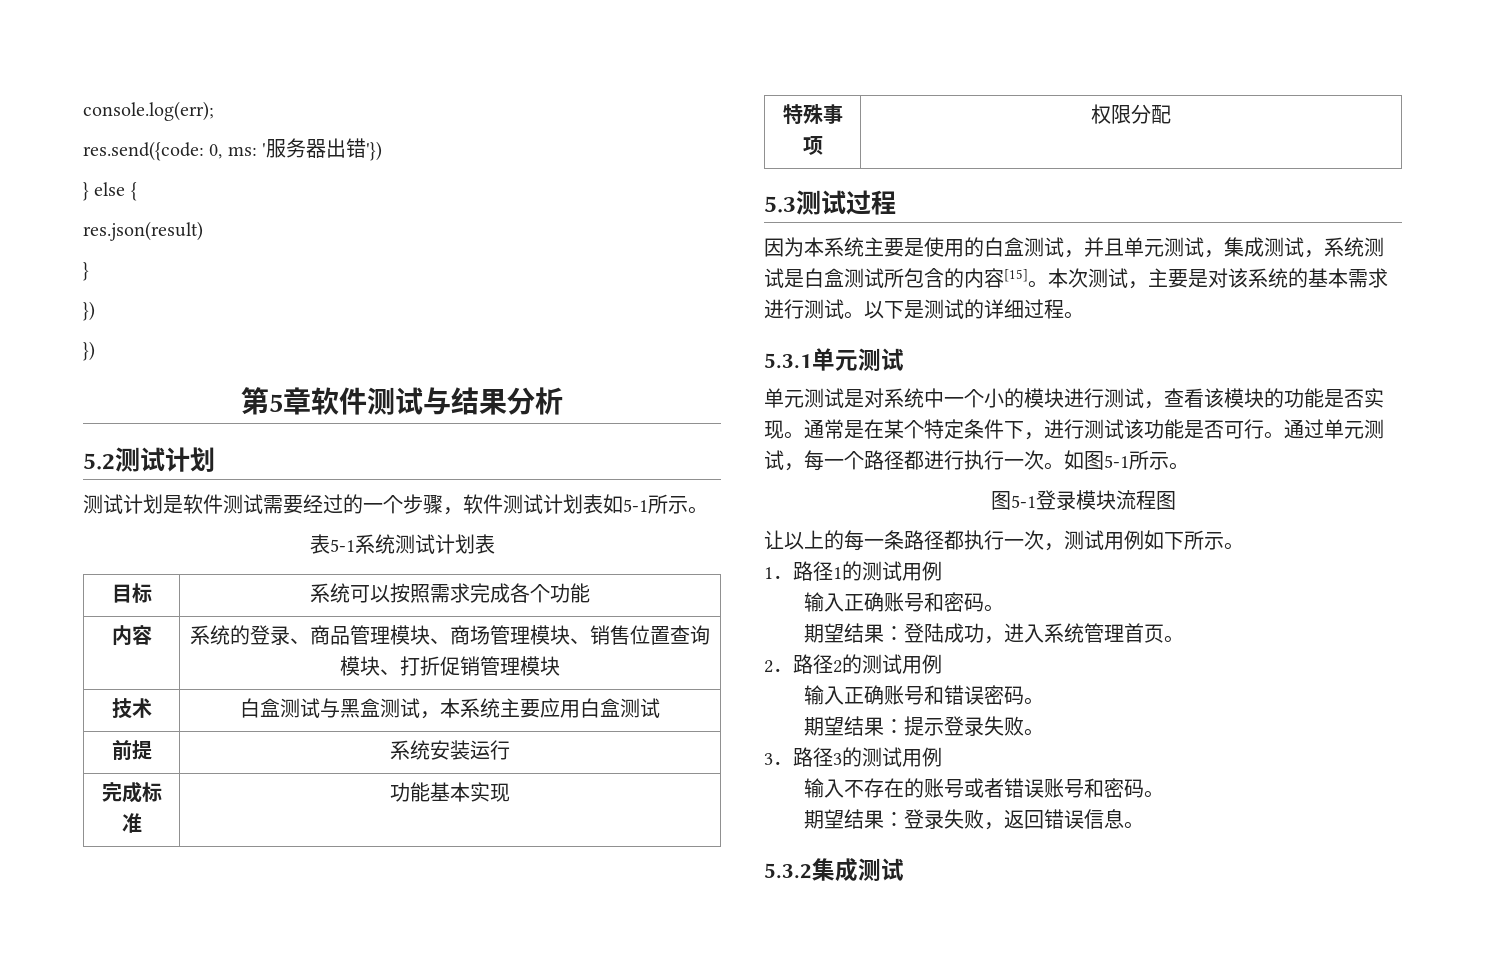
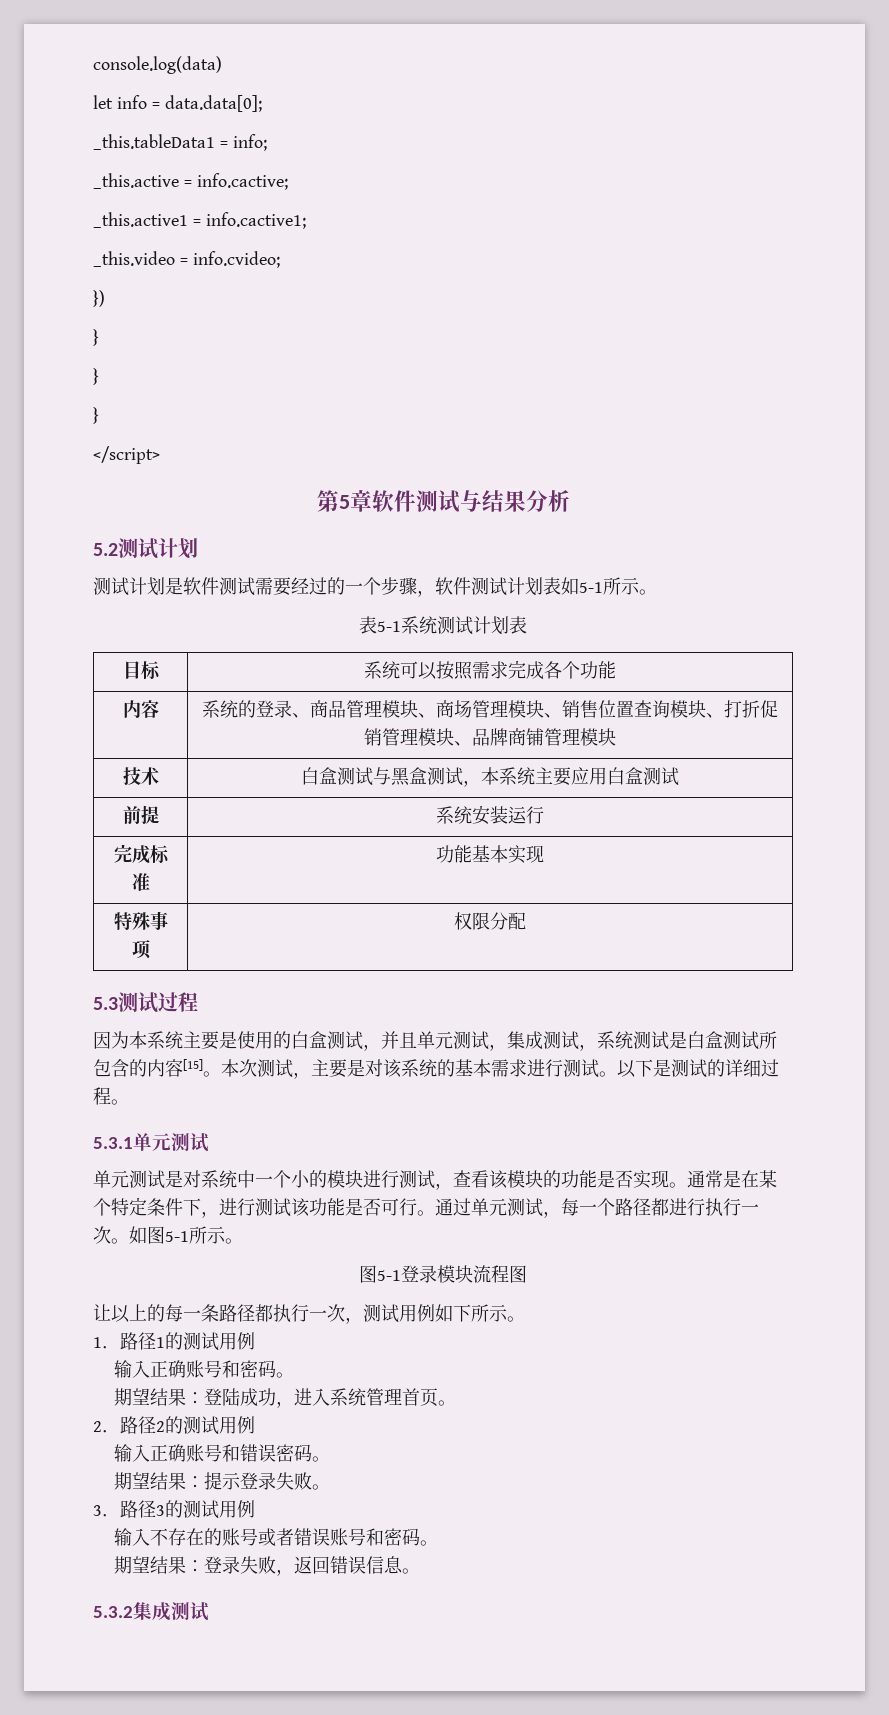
- console.log(err);
- res.send({code: 0, ms: '服务器出错'})
- } else {
- res.json(result)
+ console.log(data)
+ let info = data.data[0];
+ _this.tableData1 = info;
+ _this.active = info.cactive;
+ _this.active1 = info.cactive1;
+ _this.video = info.cvideo;
+ })
  }
- })
- })
+ }
+ }
+ </script>
- 内容 | 系统的登录、商品管理模块、商场管理模块、销售位置查询模块、打折促销管理模块
+ 内容 | 系统的登录、商品管理模块、商场管理模块、销售位置查询模块、打折促销管理模块、品牌商铺管理模块

